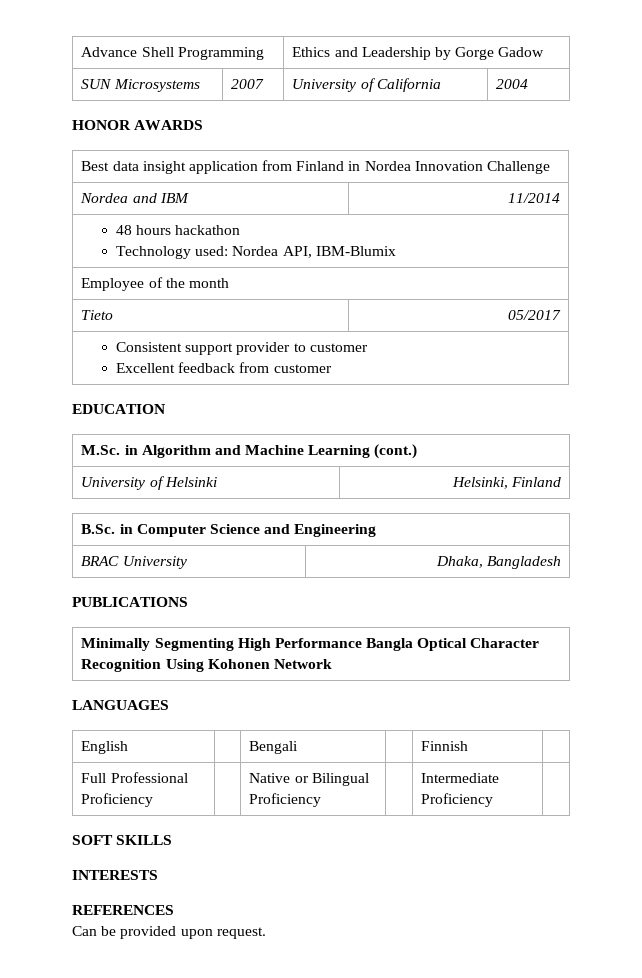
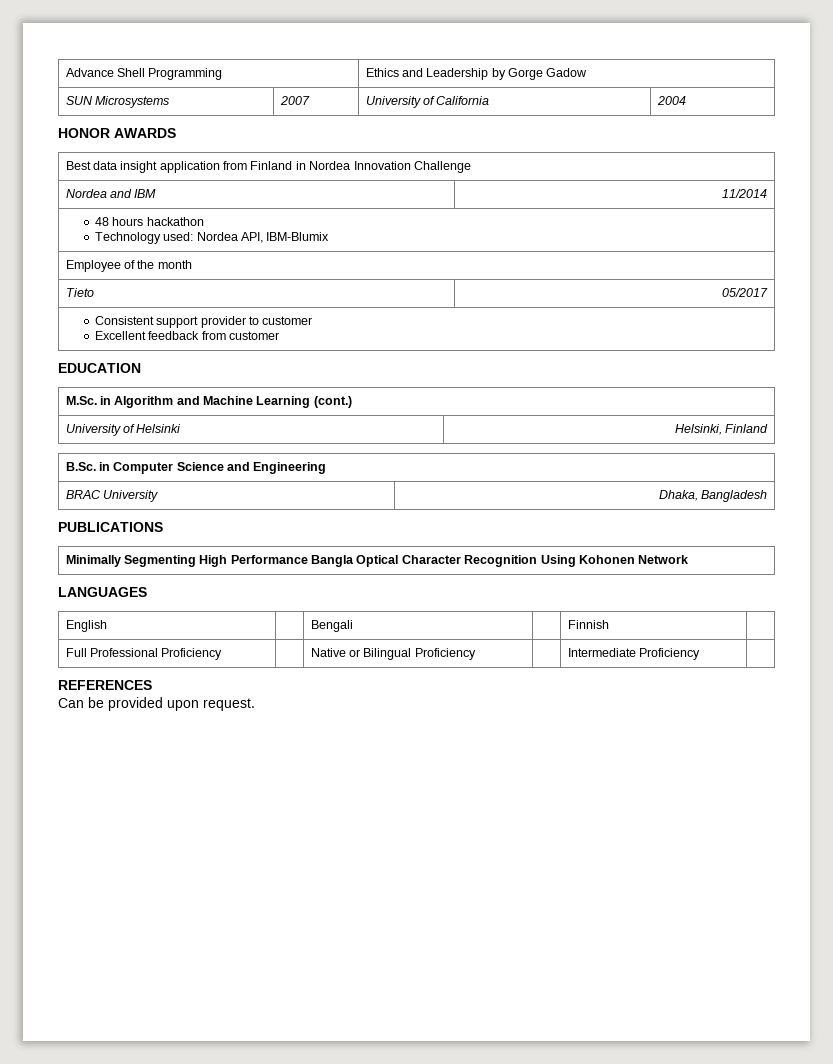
- SOFT SKILLS
- INTERESTS

